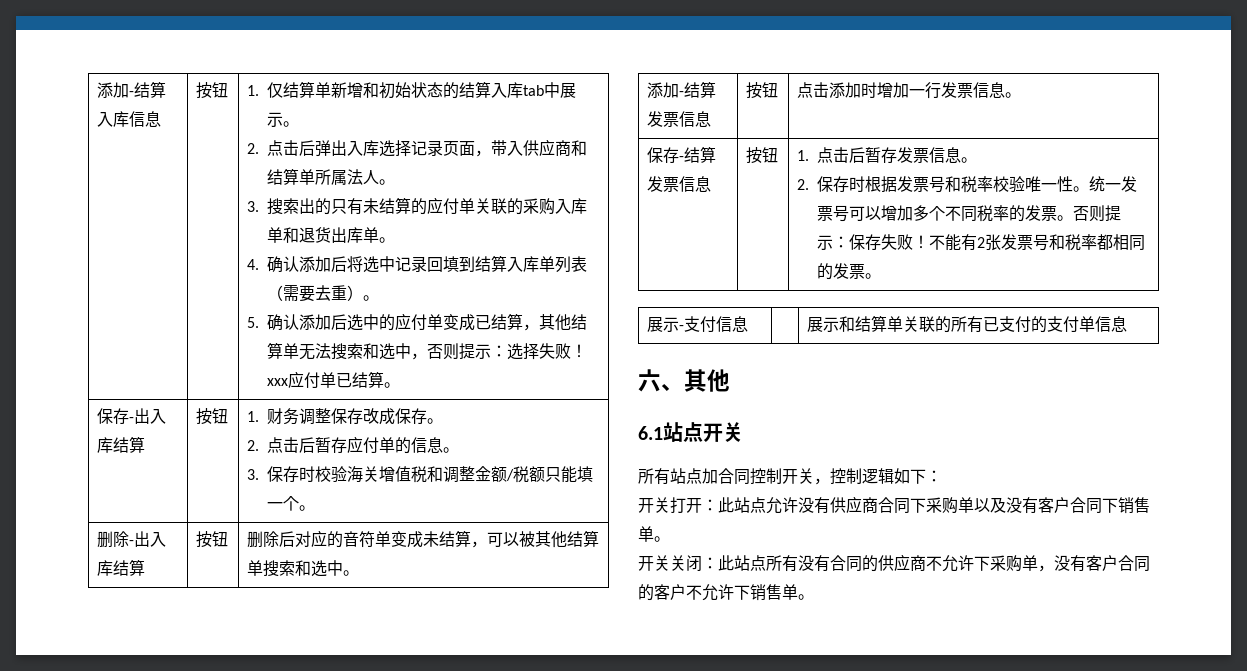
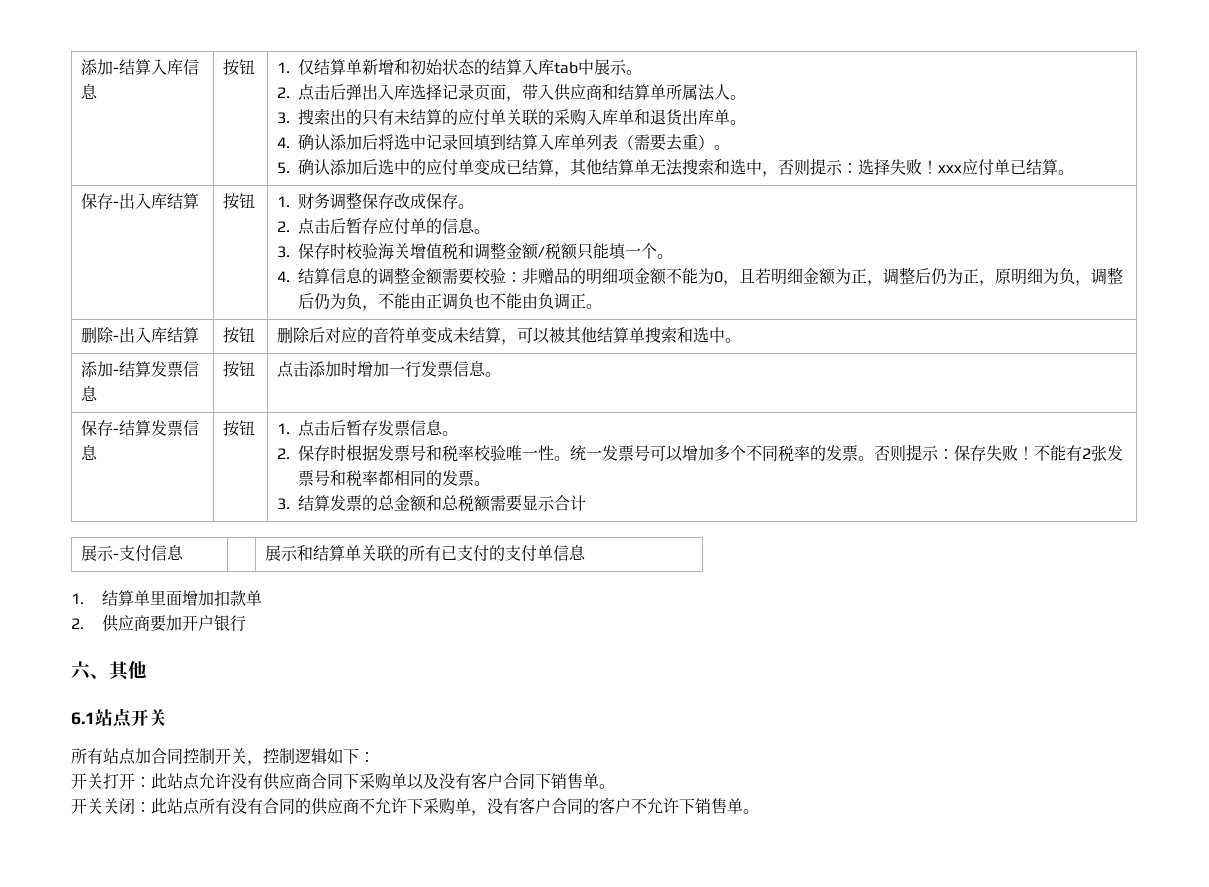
+ 4.结算信息的调整金额需要校验：非赠品的明细项金额不能为0，且若明细金额为正，调整后仍为正，原明细为负，调整后仍为负，不能由正调负也不能由负调正。
+ 3.结算发票的总金额和总税额需要显示合计
+ 1.结算单里面增加扣款单
+ 2.供应商要加开户银行

